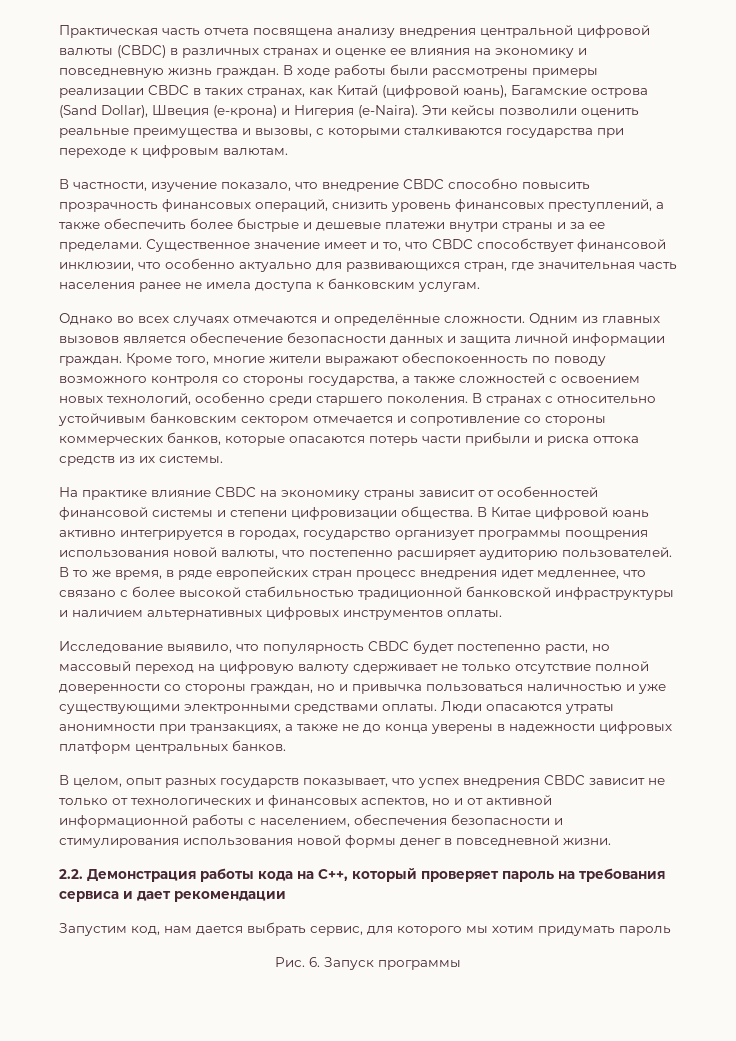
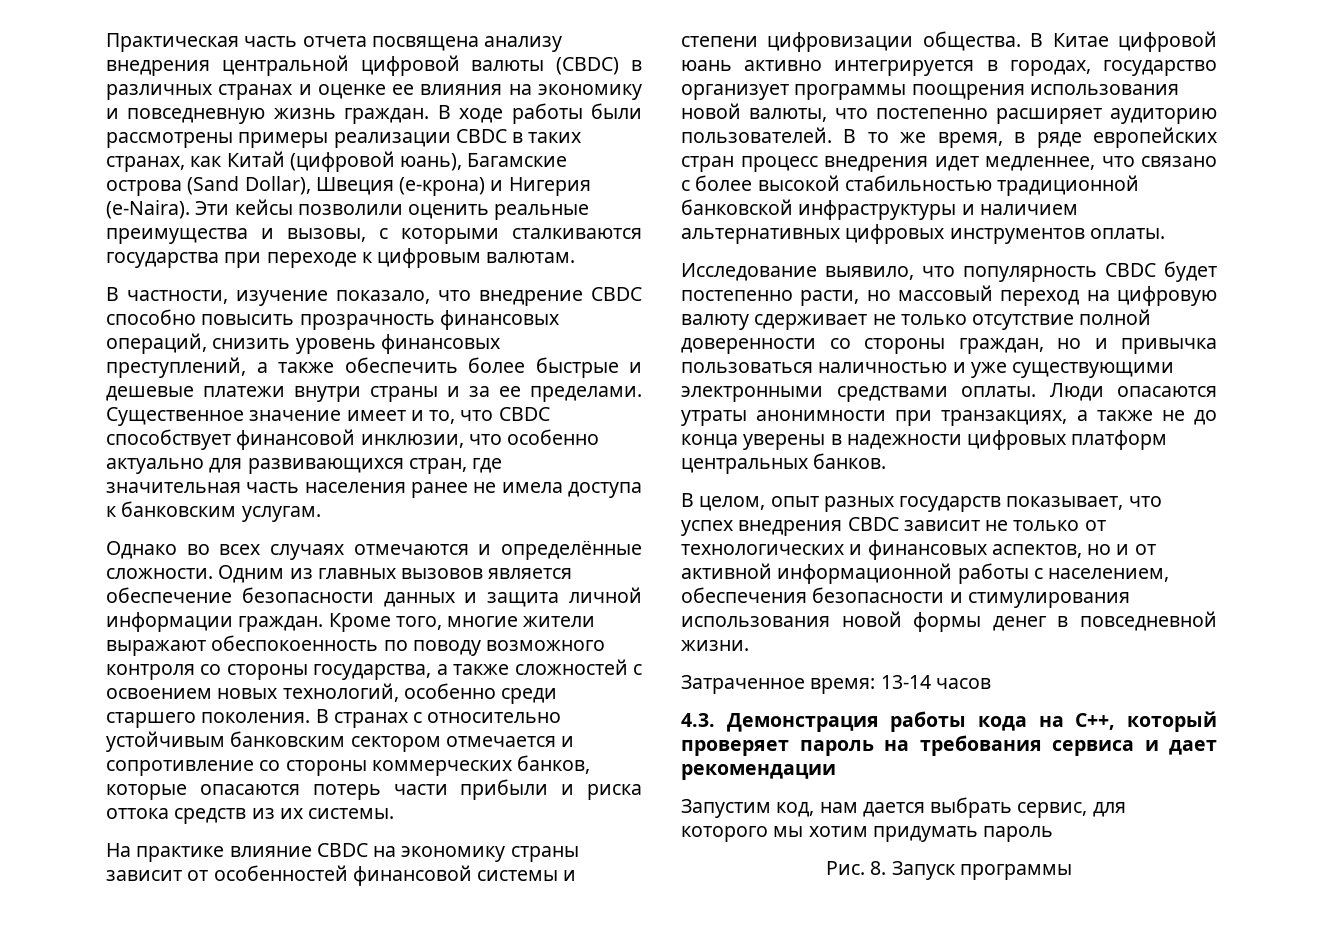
- 2.2. Демонстрация работы кода на C++, который проверяет пароль на требования сервиса и дает рекомендации
+ Затраченное время: 13-14 часов
+ 4.3. Демонстрация работы кода на C++, который проверяет пароль на требования сервиса и дает рекомендации
- Рис. 6. Запуск программы
+ Рис. 8. Запуск программы

